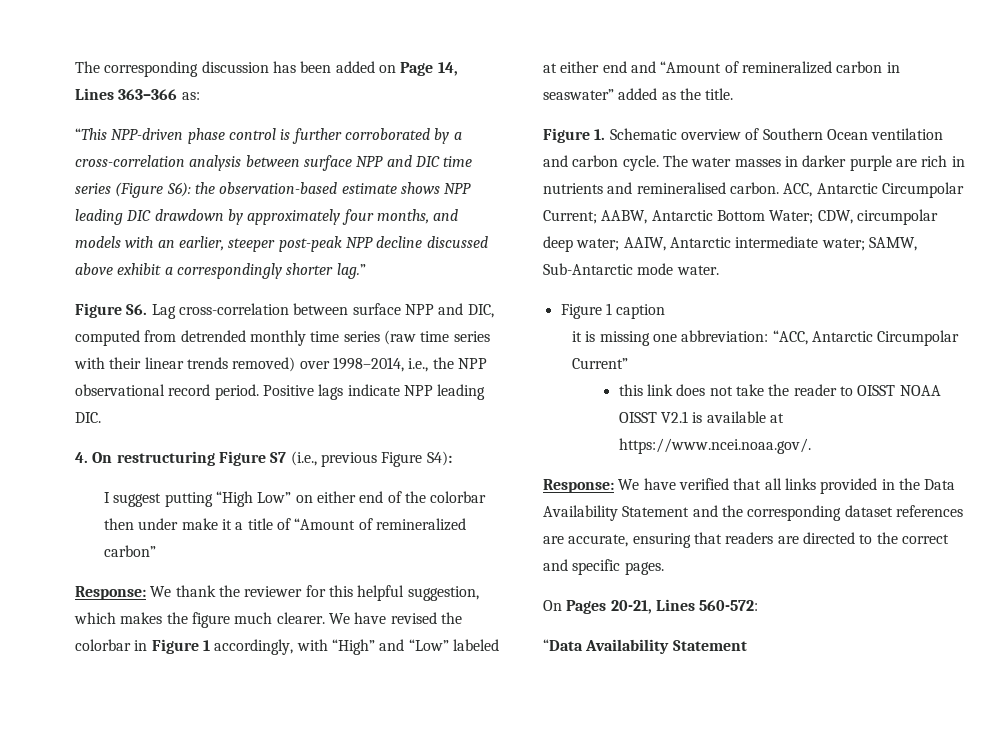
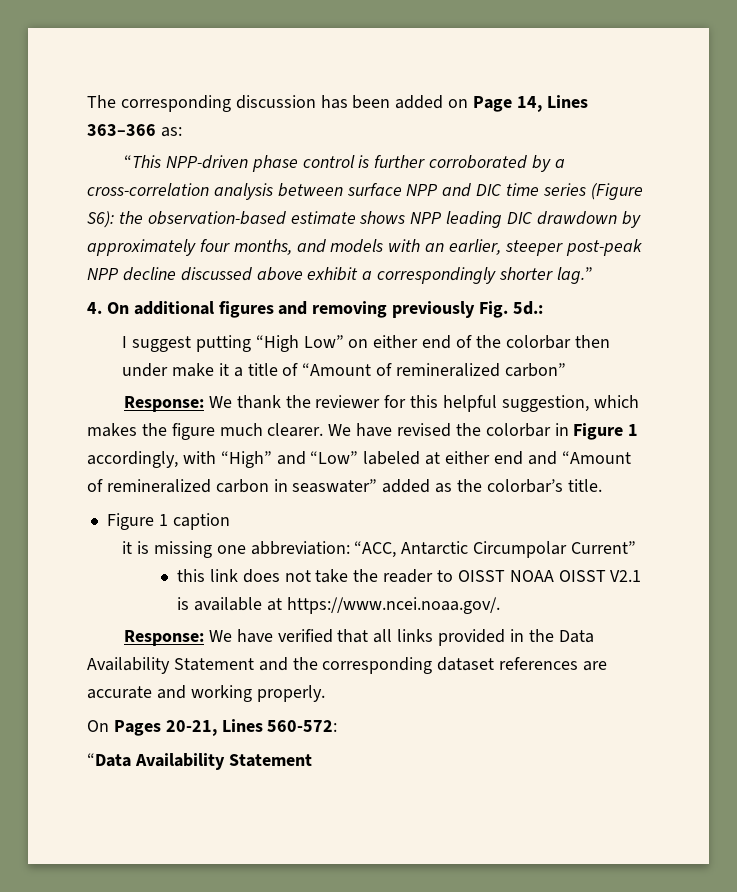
- Figure S6. Lag cross-correlation between surface NPP and DIC, computed from detrended monthly time series (raw time series with their linear trends removed) over 1998–2014, i.e., the NPP observational record period. Positive lags indicate NPP leading DIC.
- 4. On restructuring Figure S7 (i.e., previous Figure S4):
+ 4. On additional figures and removing previously Fig. 5d.:
- We have revised the colorbar in Figure 1 accordingly, with “High” and “Low” labeled at either end and “Amount of remineralized carbon in seaswater” added as the title.
+ We have revised the colorbar in Figure 1 accordingly, with “High” and “Low” labeled at either end and “Amount of remineralized carbon in seaswater” added as the colorbar’s title.
- Figure 1. Schematic overview of Southern Ocean ventilation and carbon cycle. The water masses in darker purple are rich in nutrients and remineralised carbon. ACC, Antarctic Circumpolar Current; AABW, Antarctic Bottom Water; CDW, circumpolar deep water; AAIW, Antarctic intermediate water; SAMW, Sub-Antarctic mode water.
- Response: We have verified that all links provided in the Data Availability Statement and the corresponding dataset references are accurate, ensuring that readers are directed to the correct and specific pages.
+ Response: We have verified that all links provided in the Data Availability Statement and the corresponding dataset references are accurate and working properly.

